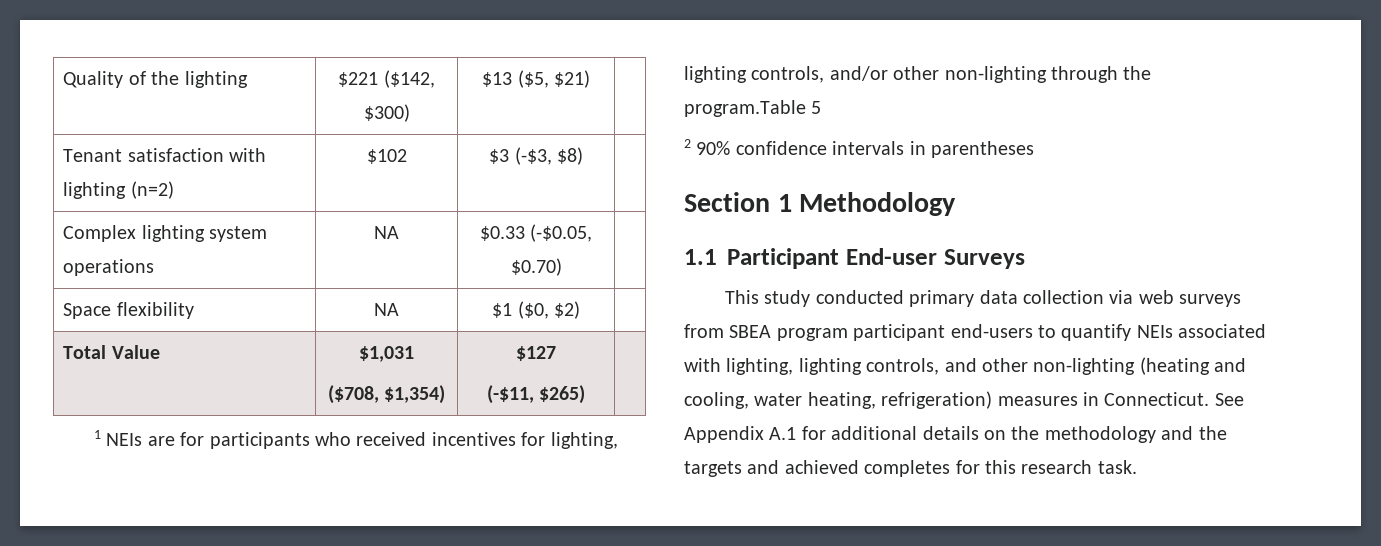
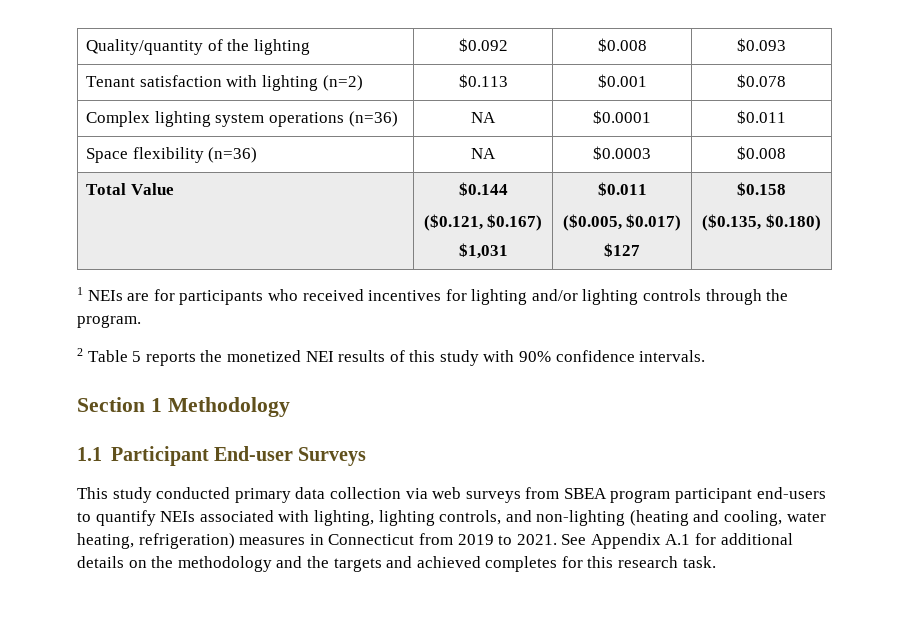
- Quality of the lighting | $221 ($142, $300) | $13 ($5, $21) |
+ Quality/quantity of the lighting | $0.092 | $0.008 | $0.093
- Tenant satisfaction with lighting (n=2) | $102 | $3 (-$3, $8) |
+ Tenant satisfaction with lighting (n=2) | $0.113 | $0.001 | $0.078
- Complex lighting system operations | NA | $0.33 (-$0.05, $0.70) |
+ Complex lighting system operations (n=36) | NA | $0.0001 | $0.011
- Space flexibility | NA | $1 ($0, $2) |
+ Space flexibility (n=36) | NA | $0.0003 | $0.008
- Total Value | $1,031
- ($708, $1,354) | $127
- (-$11, $265) |
+ Total Value | $0.144
+ ($0.121, $0.167)
+ $1,031 | $0.011
+ ($0.005, $0.017)
+ $127 | $0.158
+ ($0.135, $0.180)
- 1 NEIs are for participants who received incentives for lighting, lighting controls, and/or other non-lighting through the program.Table 5
- 2 90% confidence intervals in parentheses
+ 1 NEIs are for participants who received incentives for lighting and/or lighting controls through the program.
+ 2 Table 5 reports the monetized NEI results of this study with 90% confidence intervals.
- This study conducted primary data collection via web surveys from SBEA program participant end-users to quantify NEIs associated with lighting, lighting controls, and other non-lighting (heating and cooling, water heating, refrigeration) measures in Connecticut.
+ This study conducted primary data collection via web surveys from SBEA program participant end-users to quantify NEIs associated with lighting, lighting controls, and non-lighting (heating and cooling, water heating, refrigeration) measures in Connecticut from 2019 to 2021.

